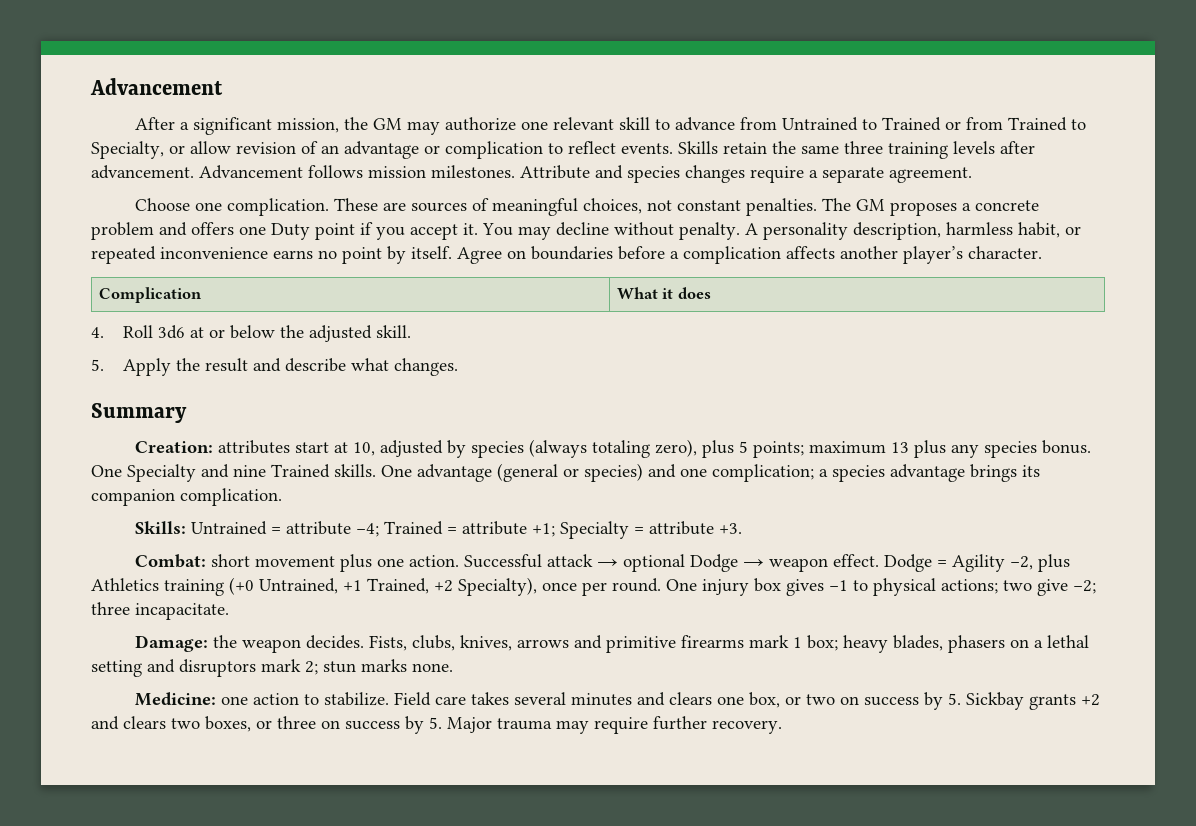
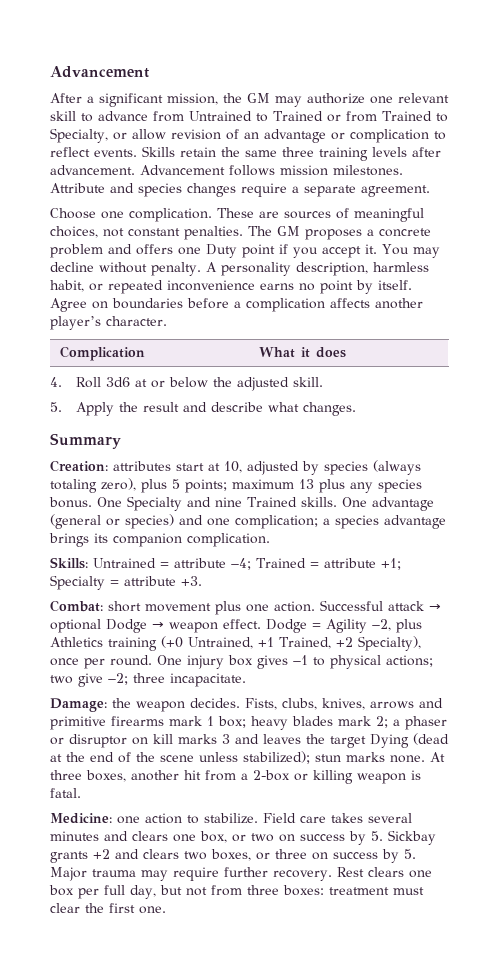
- Fists, clubs, knives, arrows and primitive firearms mark 1 box; heavy blades, phasers on a lethal setting and disruptors mark 2; stun marks none.
+ Fists, clubs, knives, arrows and primitive firearms mark 1 box; heavy blades mark 2; a phaser or disruptor on kill marks 3 and leaves the target Dying (dead at the end of the scene unless stabilized); stun marks none. At three boxes, another hit from a 2-box or killing weapon is fatal.
+ Rest clears one box per full day, but not from three boxes: treatment must clear the first one.

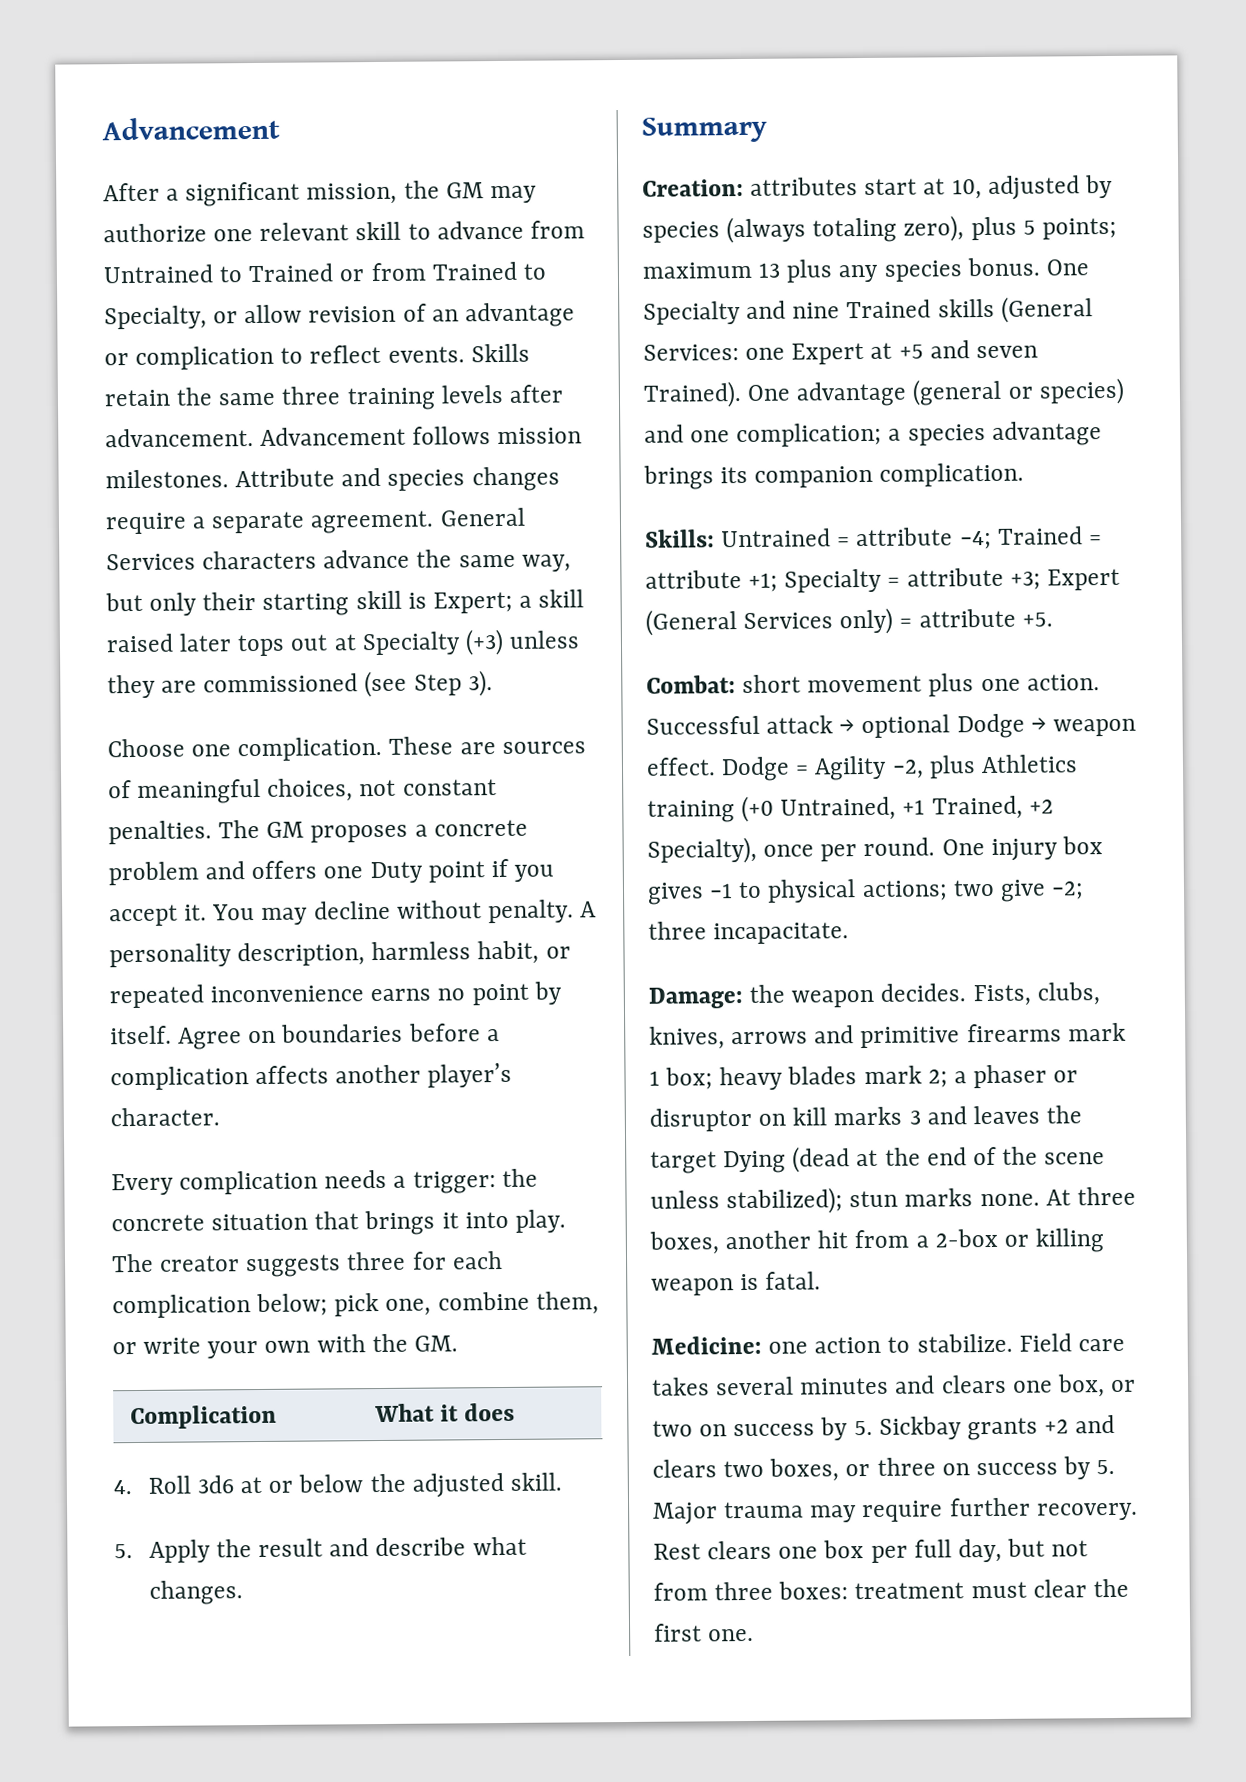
+ General Services characters advance the same way, but only their starting skill is Expert; a skill raised later tops out at Specialty (+3) unless they are commissioned (see Step 3).
+ Every complication needs a trigger: the concrete situation that brings it into play. The creator suggests three for each complication below; pick one, combine them, or write your own with the GM.
- One Specialty and nine Trained skills.
+ One Specialty and nine Trained skills (General Services: one Expert at +5 and seven Trained).
- Skills: Untrained = attribute −4; Trained = attribute +1; Specialty = attribute +3.
+ Skills: Untrained = attribute −4; Trained = attribute +1; Specialty = attribute +3; Expert (General Services only) = attribute +5.

